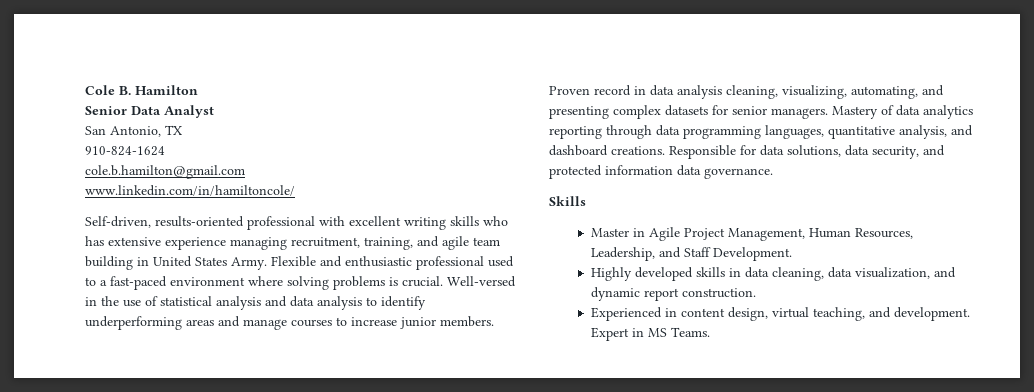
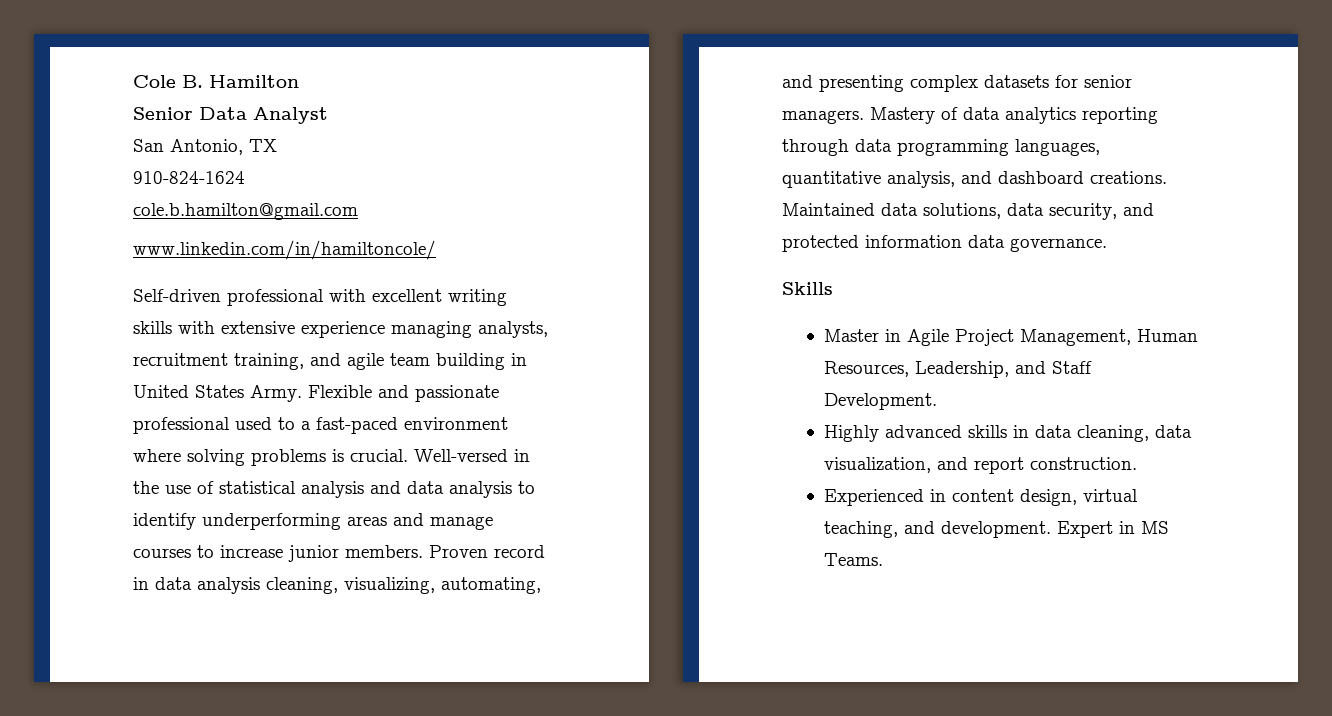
- Self-driven, results-oriented professional with excellent writing skills who has extensive experience managing recruitment, training, and agile team building in United States Army.
+ Self-driven professional with excellent writing skills with extensive experience managing analysts, recruitment training, and agile team building in United States Army.
- Flexible and enthusiastic professional used to a fast-paced environment where solving problems is crucial.
+ Flexible and passionate professional used to a fast-paced environment where solving problems is crucial.
- Responsible for data solutions, data security, and protected information data governance.
+ Maintained data solutions, data security, and protected information data governance.
- Highly developed skills in data cleaning, data visualization, and dynamic report construction.
+ Highly advanced skills in data cleaning, data visualization, and report construction.

